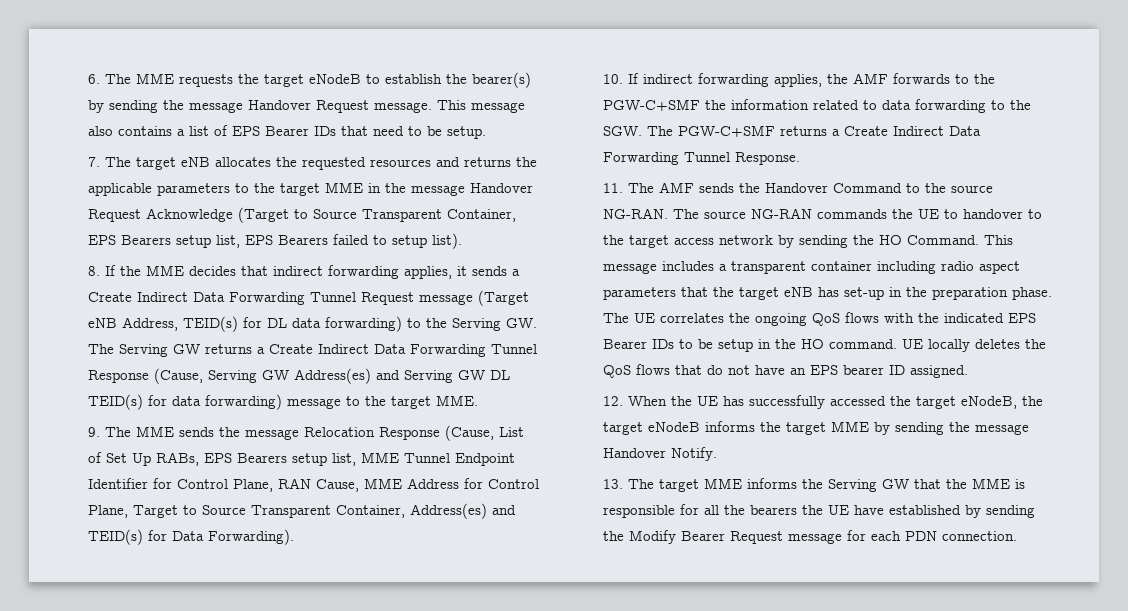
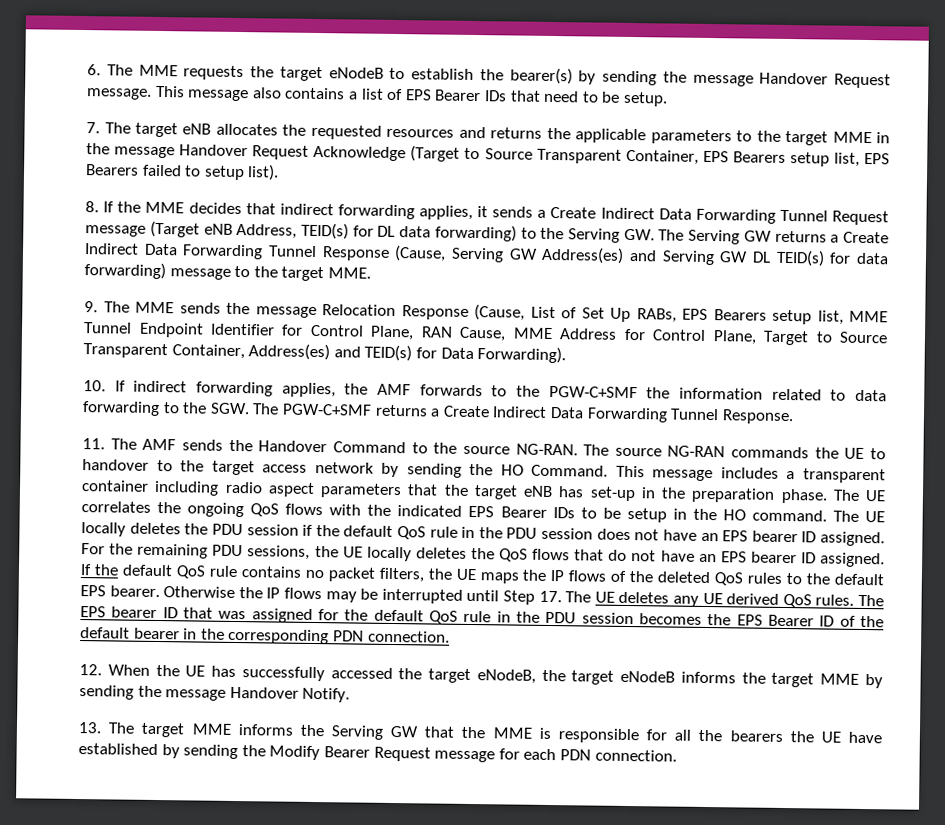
- UE locally deletes the QoS flows that do not have an EPS bearer ID assigned.
+ The UE locally deletes the PDU session if the default QoS rule in the PDU session does not have an EPS bearer ID assigned. For the remaining PDU sessions, the UE locally deletes the QoS flows that do not have an EPS bearer ID assigned. If the default QoS rule contains no packet filters, the UE maps the IP flows of the deleted QoS rules to the default EPS bearer. Otherwise the IP flows may be interrupted until Step 17. The UE deletes any UE derived QoS rules. The EPS bearer ID that was assigned for the default QoS rule in the PDU session becomes the EPS Bearer ID of the default bearer in the corresponding PDN connection.

